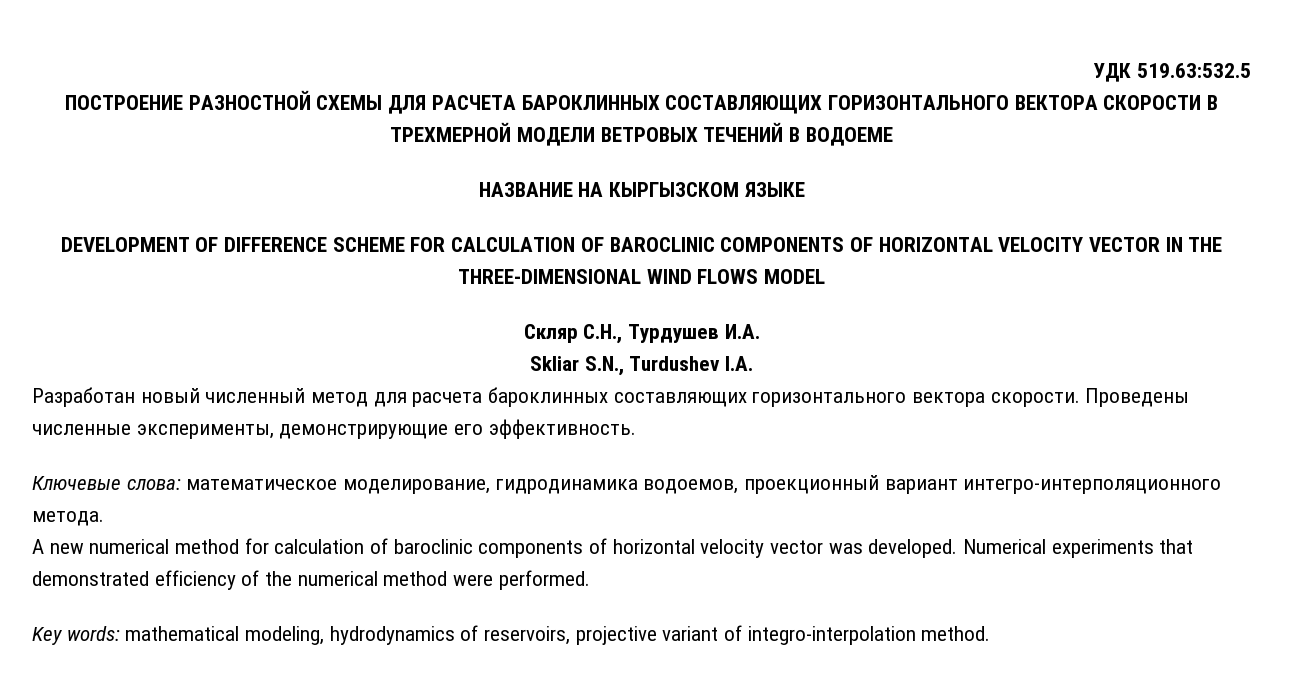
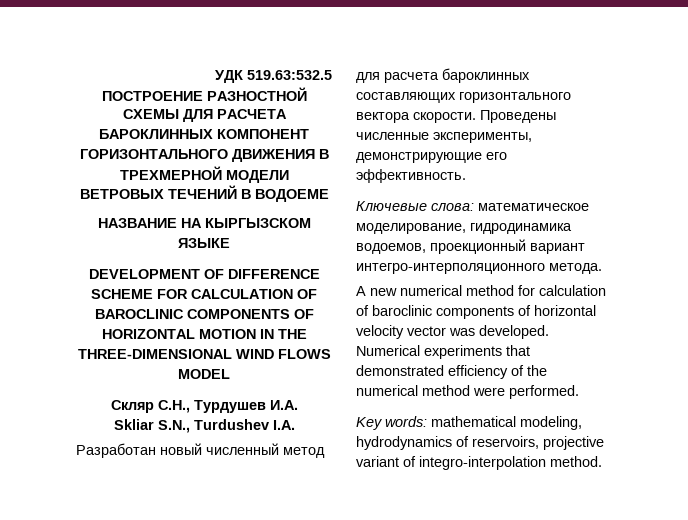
- ПОСТРОЕНИЕ РАЗНОСТНОЙ СХЕМЫ ДЛЯ РАСЧЕТА БАРОКЛИННЫХ СОСТАВЛЯЮЩИХ ГОРИЗОНТАЛЬНОГО ВЕКТОРА СКОРОСТИ В ТРЕХМЕРНОЙ МОДЕЛИ ВЕТРОВЫХ ТЕЧЕНИЙ В ВОДОЕМЕ
+ ПОСТРОЕНИЕ РАЗНОСТНОЙ СХЕМЫ ДЛЯ РАСЧЕТА БАРОКЛИННЫХ КОМПОНЕНТ ГОРИЗОНТАЛЬНОГО ДВИЖЕНИЯ В ТРЕХМЕРНОЙ МОДЕЛИ ВЕТРОВЫХ ТЕЧЕНИЙ В ВОДОЕМЕ
- DEVELOPMENT OF DIFFERENCE SCHEME FOR CALCULATION OF BAROCLINIC COMPONENTS OF HORIZONTAL VELOCITY VECTOR IN THE THREE-DIMENSIONAL WIND FLOWS MODEL
+ DEVELOPMENT OF DIFFERENCE SCHEME FOR CALCULATION OF BAROCLINIC COMPONENTS OF HORIZONTAL MOTION IN THE THREE-DIMENSIONAL WIND FLOWS MODEL

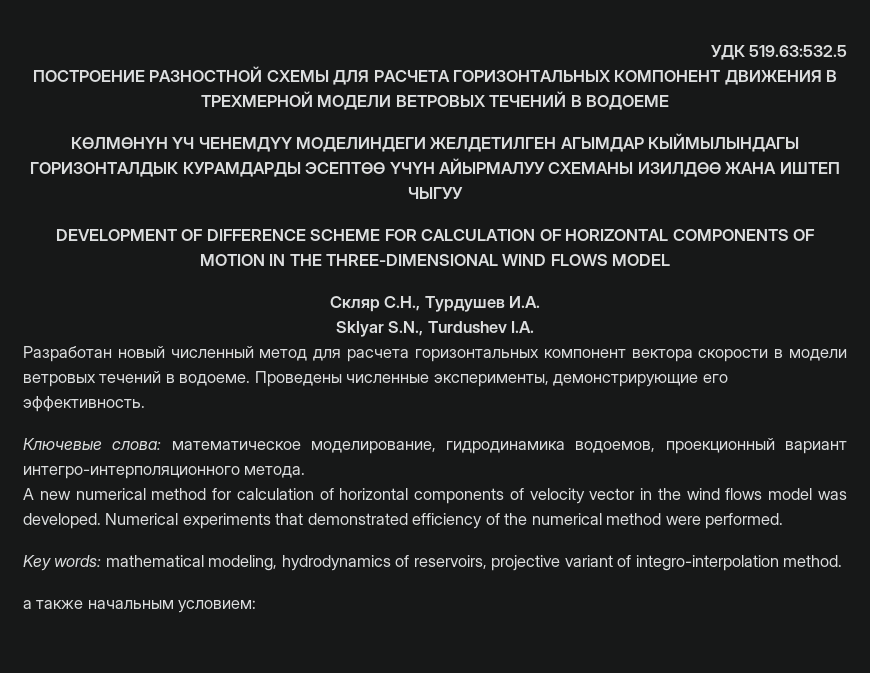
- ПОСТРОЕНИЕ РАЗНОСТНОЙ СХЕМЫ ДЛЯ РАСЧЕТА БАРОКЛИННЫХ КОМПОНЕНТ ГОРИЗОНТАЛЬНОГО ДВИЖЕНИЯ В ТРЕХМЕРНОЙ МОДЕЛИ ВЕТРОВЫХ ТЕЧЕНИЙ В ВОДОЕМЕ
+ ПОСТРОЕНИЕ РАЗНОСТНОЙ СХЕМЫ ДЛЯ РАСЧЕТА ГОРИЗОНТАЛЬНЫХ КОМПОНЕНТ ДВИЖЕНИЯ В ТРЕХМЕРНОЙ МОДЕЛИ ВЕТРОВЫХ ТЕЧЕНИЙ В ВОДОЕМЕ
- НАЗВАНИЕ НА КЫРГЫЗСКОМ ЯЗЫКЕ
+ КӨЛМӨНҮН ҮЧ ЧЕНЕМДҮҮ МОДЕЛИНДЕГИ ЖЕЛДЕТИЛГЕН АГЫМДАР КЫЙМЫЛЫНДАГЫ ГОРИЗОНТАЛДЫК КУРАМДАРДЫ ЭСЕПТӨӨ ҮЧҮН АЙЫРМАЛУУ СХЕМАНЫ ИЗИЛДӨӨ ЖАНА ИШТЕП ЧЫГУУ
- DEVELOPMENT OF DIFFERENCE SCHEME FOR CALCULATION OF BAROCLINIC COMPONENTS OF HORIZONTAL MOTION IN THE THREE-DIMENSIONAL WIND FLOWS MODEL
+ DEVELOPMENT OF DIFFERENCE SCHEME FOR CALCULATION OF HORIZONTAL COMPONENTS OF MOTION IN THE THREE-DIMENSIONAL WIND FLOWS MODEL
- Skliar S.N., Turdushev I.A.
+ Sklyar S.N., Turdushev I.A.
- Разработан новый численный метод для расчета бароклинных составляющих горизонтального вектора скорости.
+ Разработан новый численный метод для расчета горизонтальных компонент вектора скорости в модели ветровых течений в водоеме.
- A new numerical method for calculation of baroclinic components of horizontal velocity vector was developed.
+ A new numerical method for calculation of horizontal components of velocity vector in the wind flows model was developed.
+ а также начальным условием:

